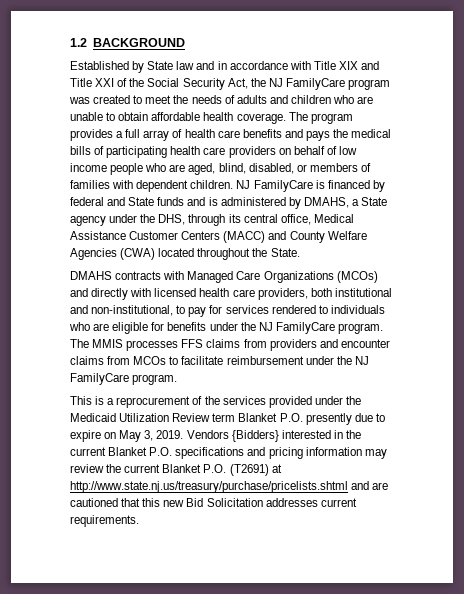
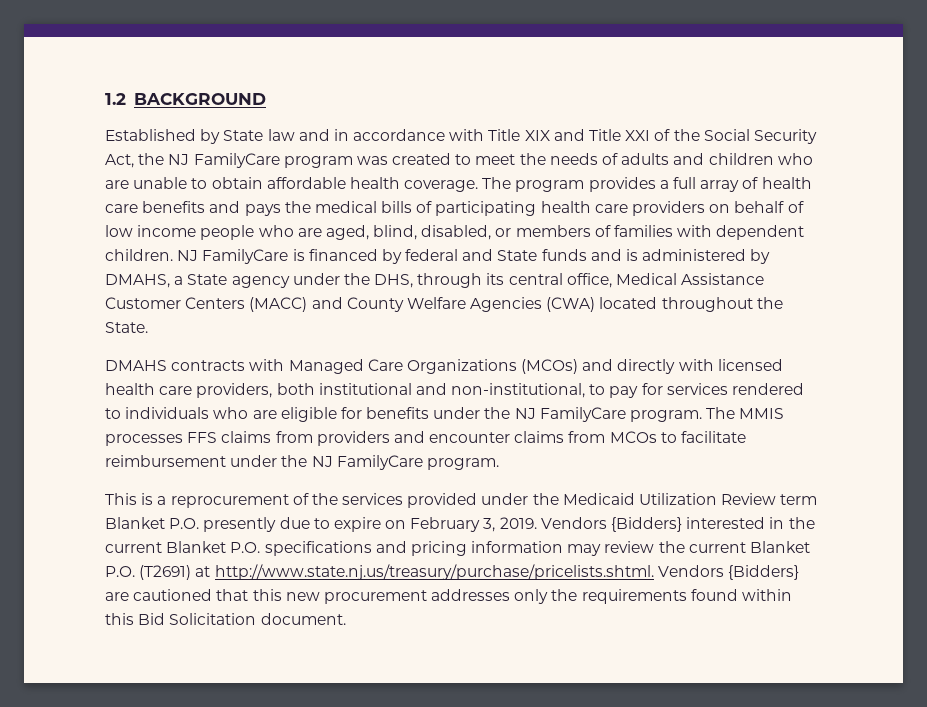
- This is a reprocurement of the services provided under the Medicaid Utilization Review term Blanket P.O. presently due to expire on May 3, 2019.
+ This is a reprocurement of the services provided under the Medicaid Utilization Review term Blanket P.O. presently due to expire on February 3, 2019.
- Vendors {Bidders} interested in the current Blanket P.O. specifications and pricing information may review the current Blanket P.O. (T2691) at http://www.state.nj.us/treasury/purchase/pricelists.shtml and are cautioned that this new Bid Solicitation addresses current requirements.
+ Vendors {Bidders} interested in the current Blanket P.O. specifications and pricing information may review the current Blanket P.O. (T2691) at http://www.state.nj.us/treasury/purchase/pricelists.shtml. Vendors {Bidders} are cautioned that this new procurement addresses only the requirements found within this Bid Solicitation document.

